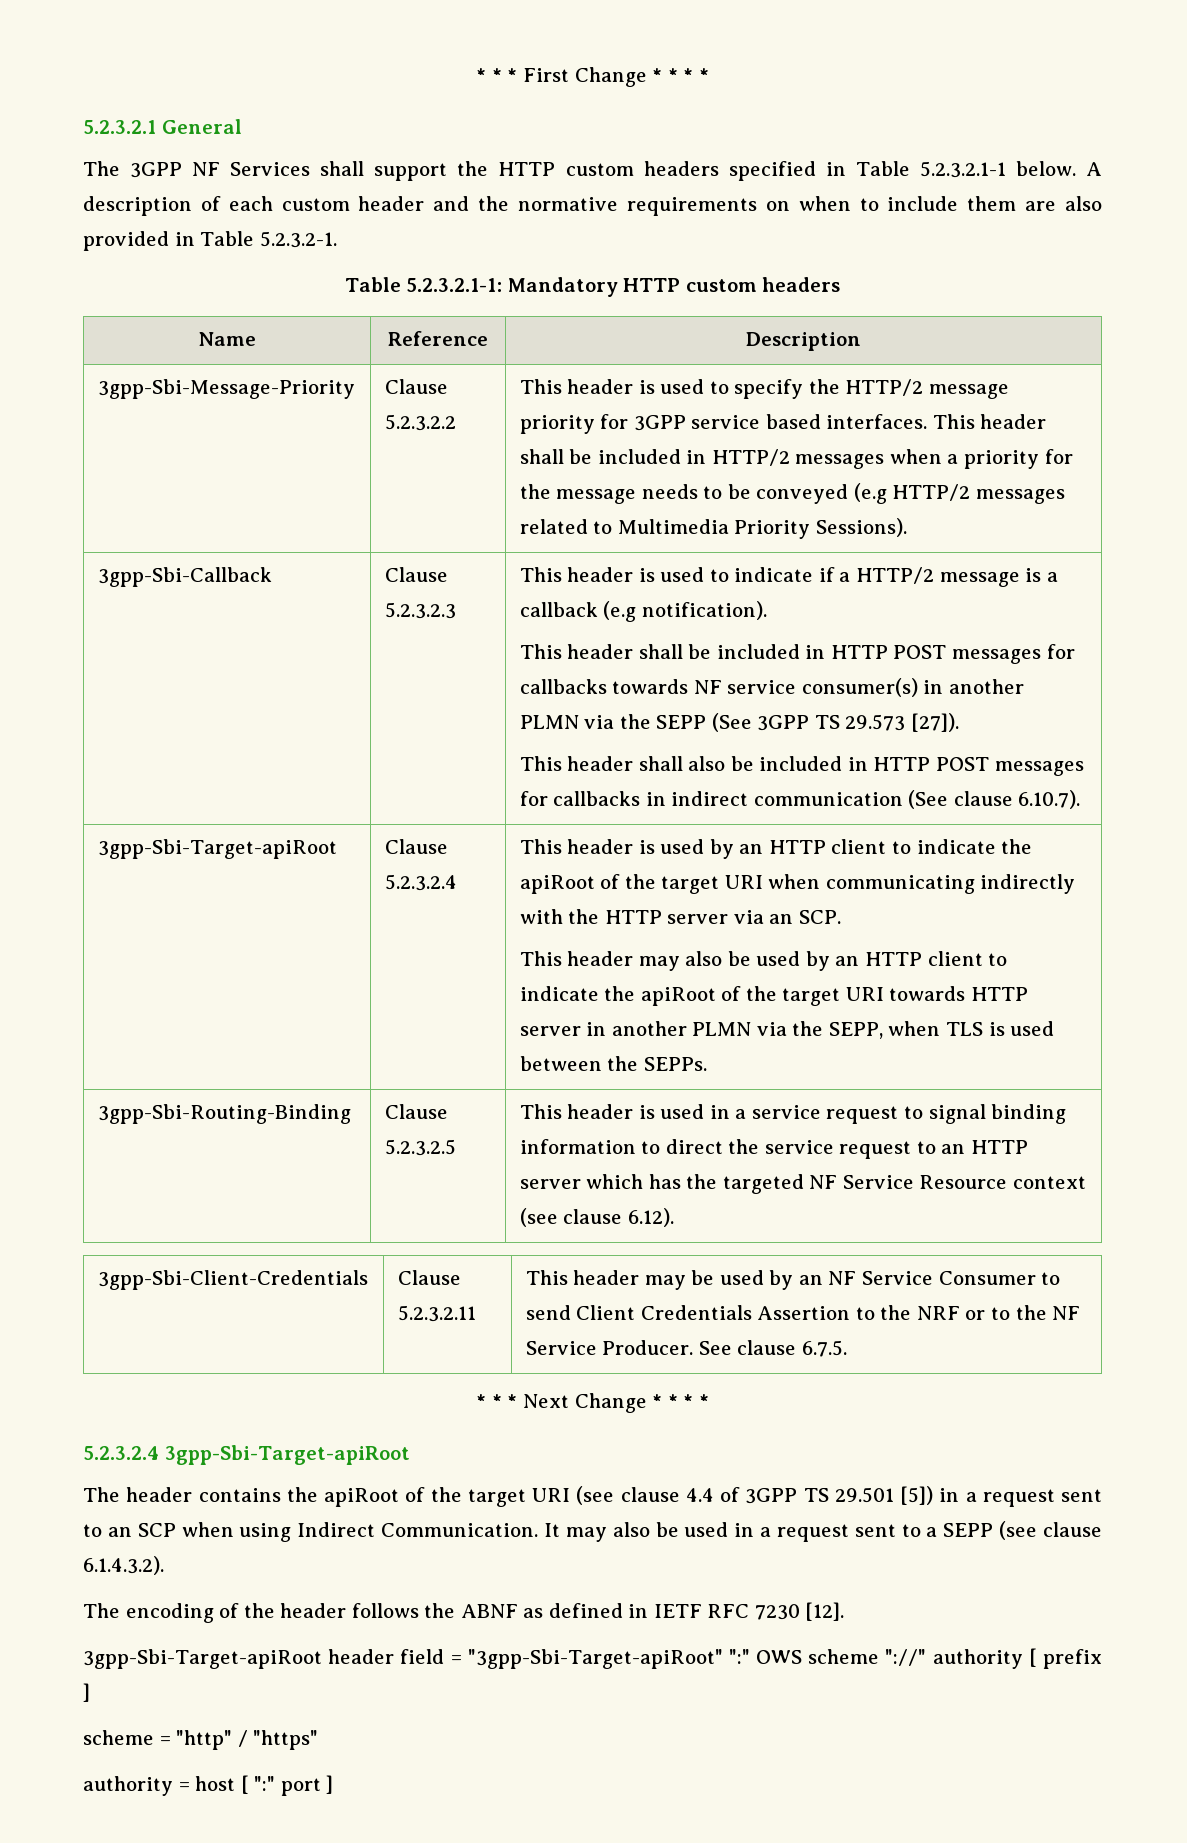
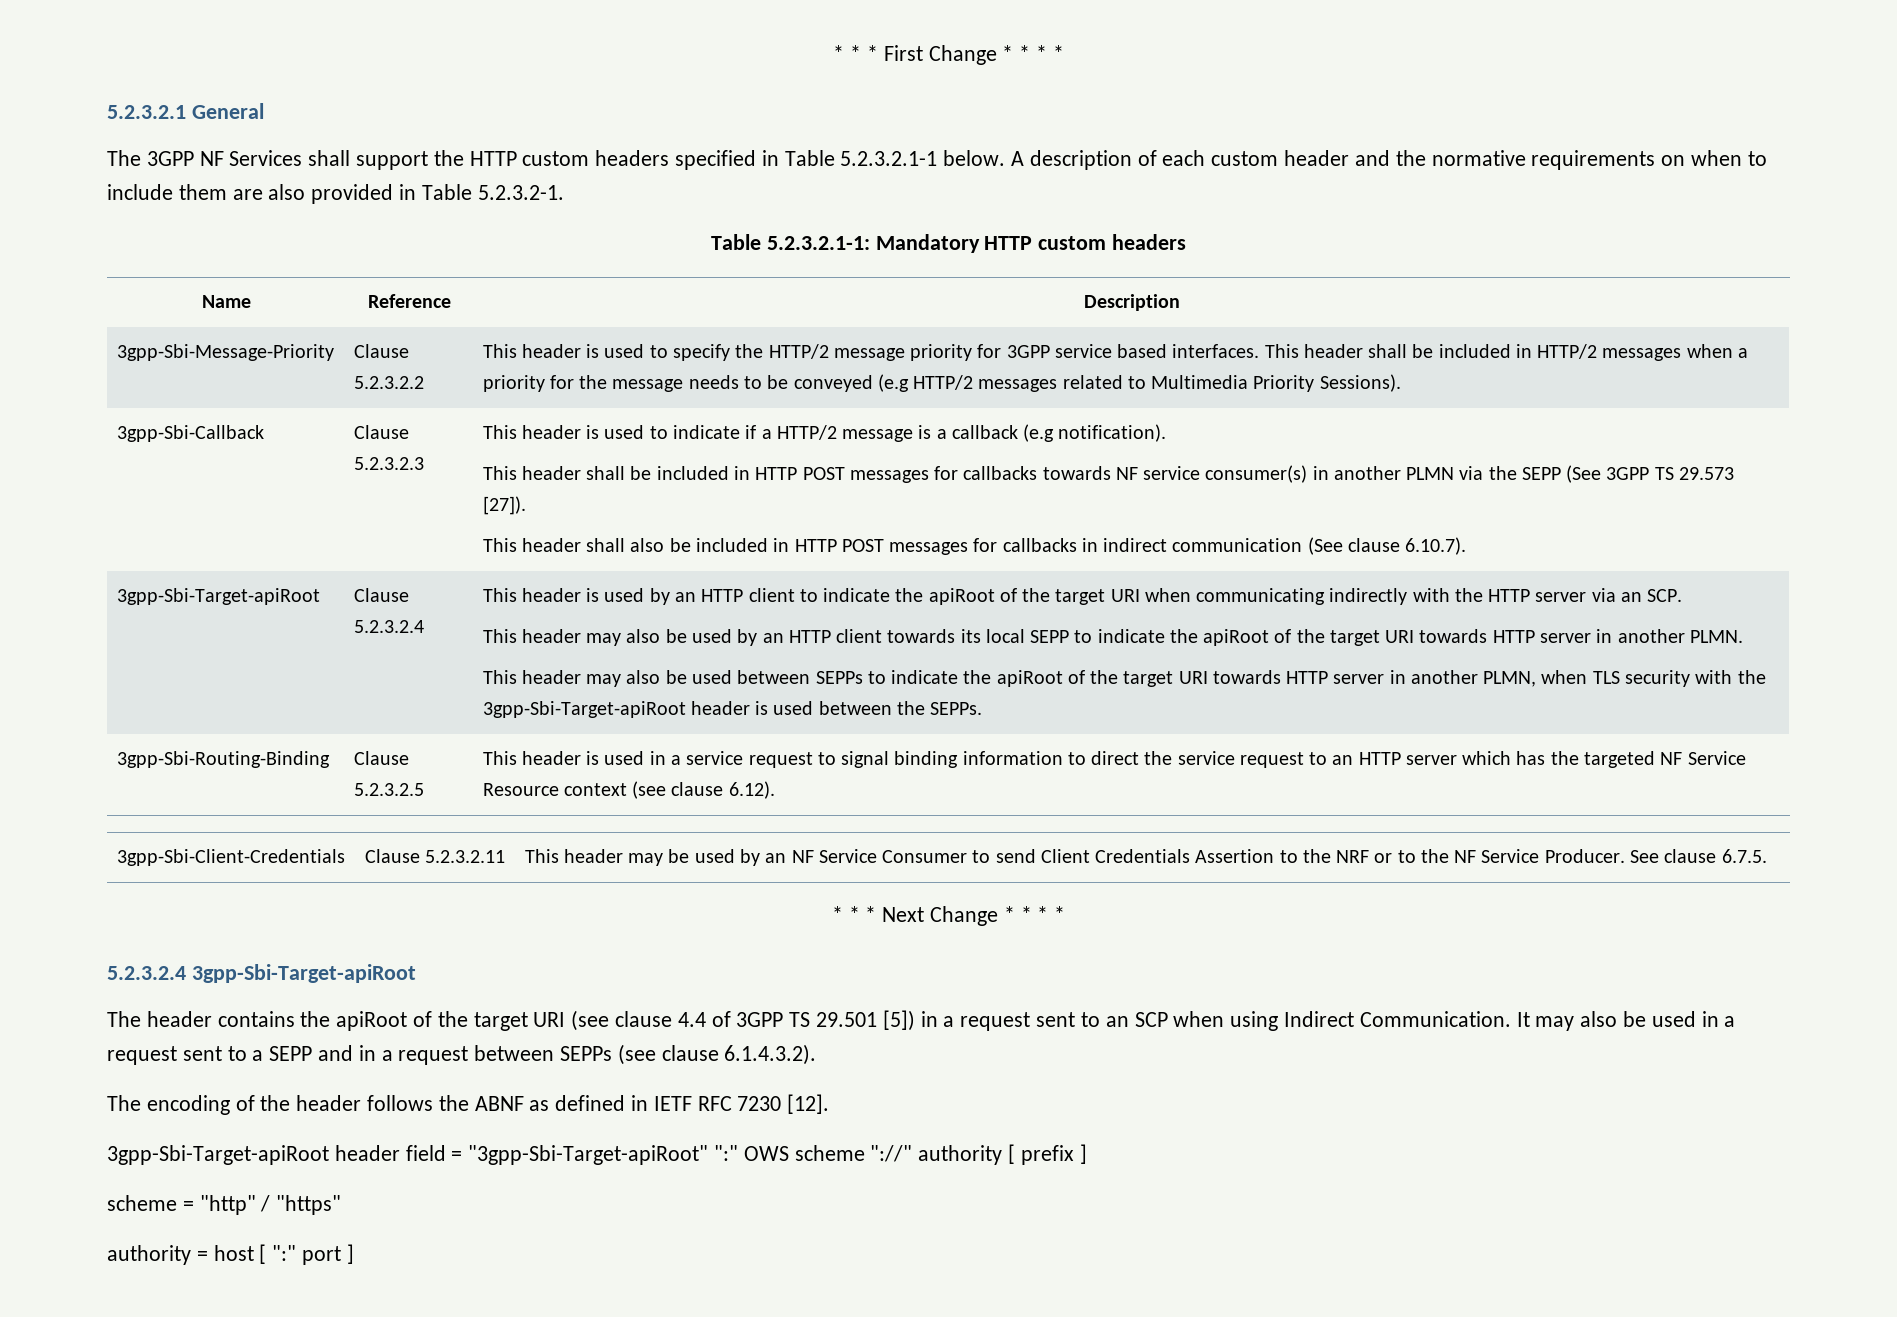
- This header may also be used by an HTTP client to indicate the apiRoot of the target URI towards HTTP server in another PLMN via the SEPP, when TLS is used between the SEPPs.
+ This header may also be used by an HTTP client towards its local SEPP to indicate the apiRoot of the target URI towards HTTP server in another PLMN.
+ This header may also be used between SEPPs to indicate the apiRoot of the target URI towards HTTP server in another PLMN, when TLS security with the 3gpp-Sbi-Target-apiRoot header is used between the SEPPs.
- It may also be used in a request sent to a SEPP (see clause 6.1.4.3.2).
+ It may also be used in a request sent to a SEPP and in a request between SEPPs (see clause 6.1.4.3.2).

